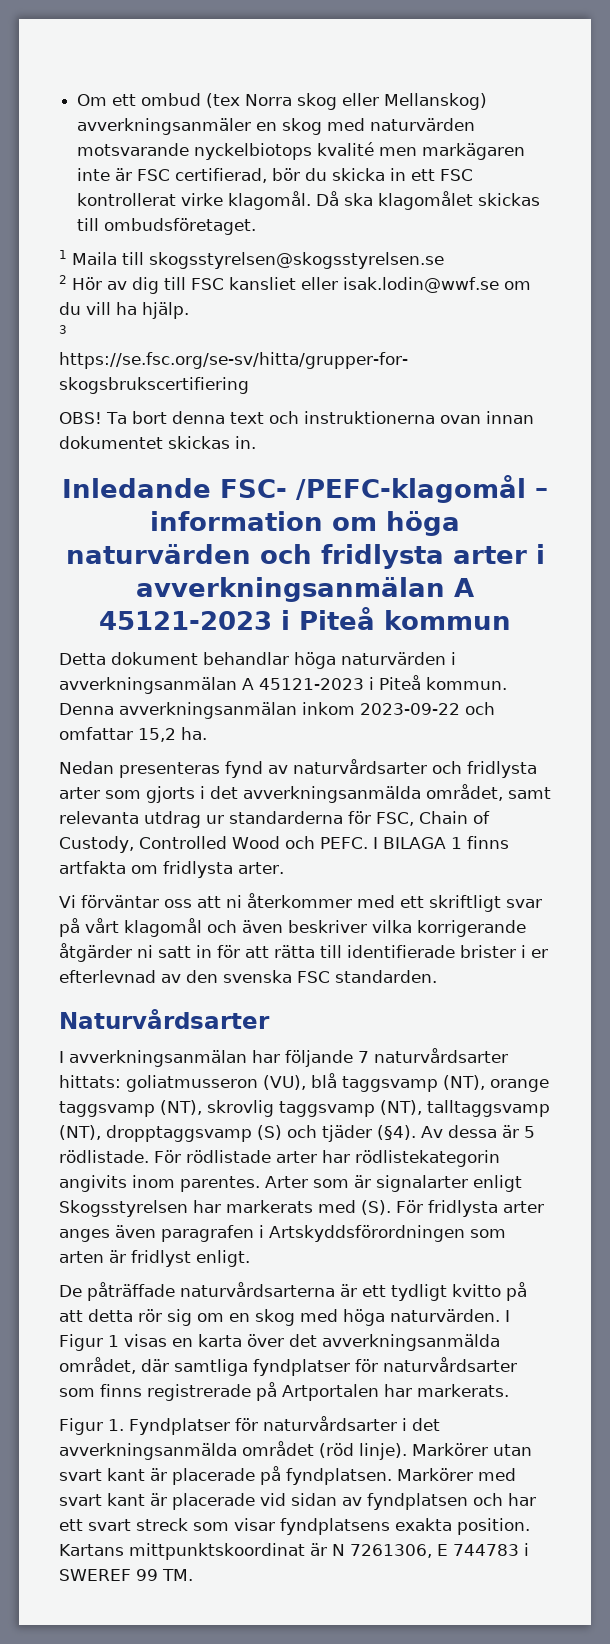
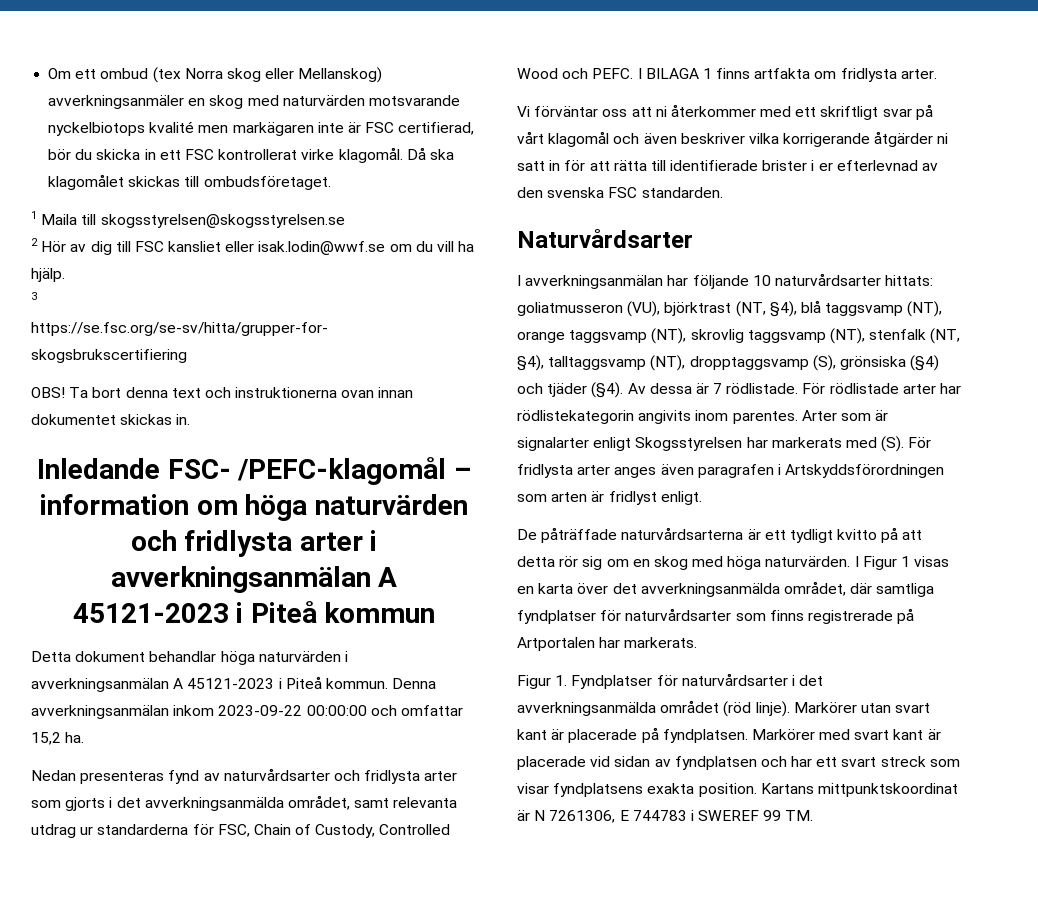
- Denna avverkningsanmälan inkom 2023-09-22 och omfattar 15,2 ha.
+ Denna avverkningsanmälan inkom 2023-09-22 00:00:00 och omfattar 15,2 ha.
- I avverkningsanmälan har följande 7 naturvårdsarter hittats: goliatmusseron (VU), blå taggsvamp (NT), orange taggsvamp (NT), skrovlig taggsvamp (NT), talltaggsvamp (NT), dropptaggsvamp (S) och tjäder (§4).
+ I avverkningsanmälan har följande 10 naturvårdsarter hittats: goliatmusseron (VU), björktrast (NT, §4), blå taggsvamp (NT), orange taggsvamp (NT), skrovlig taggsvamp (NT), stenfalk (NT, §4), talltaggsvamp (NT), dropptaggsvamp (S), grönsiska (§4) och tjäder (§4).
- Av dessa är 5 rödlistade.
+ Av dessa är 7 rödlistade.

